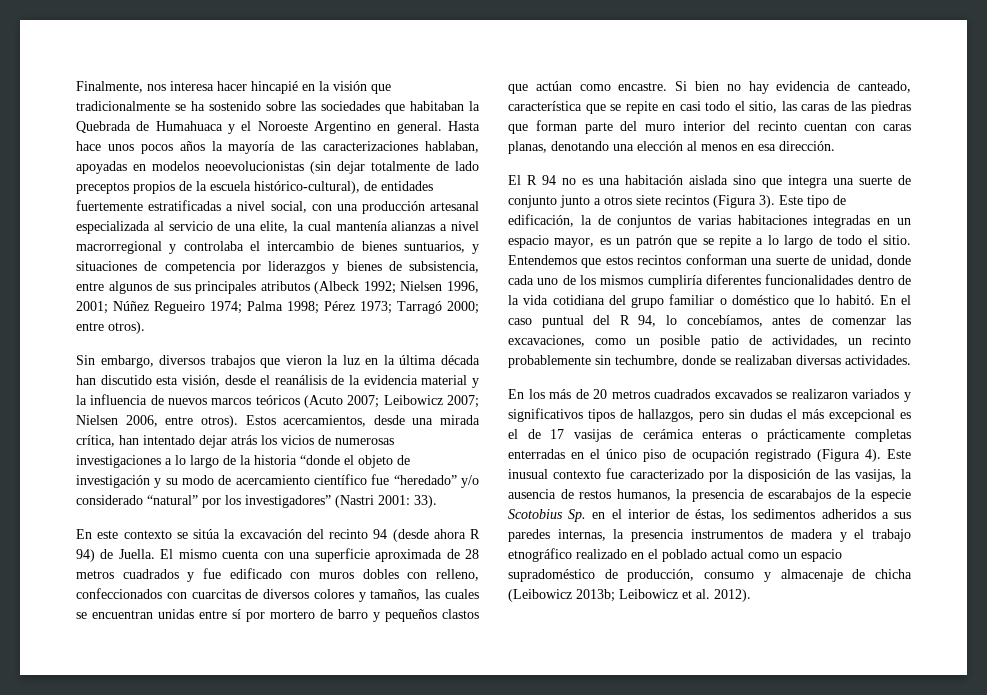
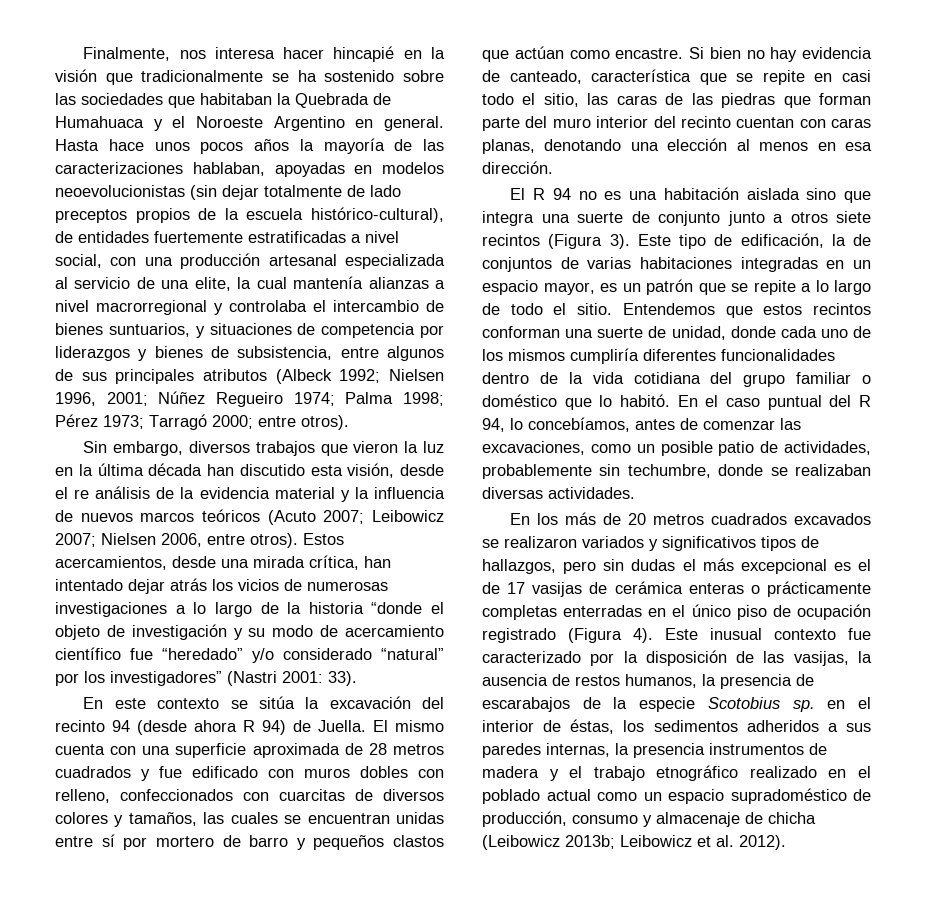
- Sin embargo, diversos trabajos que vieron la luz en la última década han discutido esta visión, desde el reanálisis de la evidencia material y la influencia de nuevos marcos teóricos (Acuto 2007; Leibowicz 2007; Nielsen 2006, entre otros).
+ Sin embargo, diversos trabajos que vieron la luz en la última década han discutido esta visión, desde el re análisis de la evidencia material y la influencia de nuevos marcos teóricos (Acuto 2007; Leibowicz 2007; Nielsen 2006, entre otros).
- En el caso puntual del R 94, lo concebíamos, antes de comenzar las excavaciones, como un posible patio de actividades, un recinto probablemente sin techumbre, donde se realizaban diversas actividades.
+ En el caso puntual del R 94, lo concebíamos, antes de comenzar las excavaciones, como un posible patio de actividades, probablemente sin techumbre, donde se realizaban diversas actividades.
- Este inusual contexto fue caracterizado por la disposición de las vasijas, la ausencia de restos humanos, la presencia de escarabajos de la especie Scotobius Sp. en el interior de éstas, los sedimentos adheridos a sus paredes internas, la presencia instrumentos de madera y el trabajo etnográfico realizado en el poblado actual como un espacio supradoméstico de producción, consumo y almacenaje de chicha (Leibowicz 2013b;
+ Este inusual contexto fue caracterizado por la disposición de las vasijas, la ausencia de restos humanos, la presencia de escarabajos de la especie Scotobius sp. en el interior de éstas, los sedimentos adheridos a sus paredes internas, la presencia instrumentos de madera y el trabajo etnográfico realizado en el poblado actual como un espacio supradoméstico de producción, consumo y almacenaje de chicha (Leibowicz 2013b;

